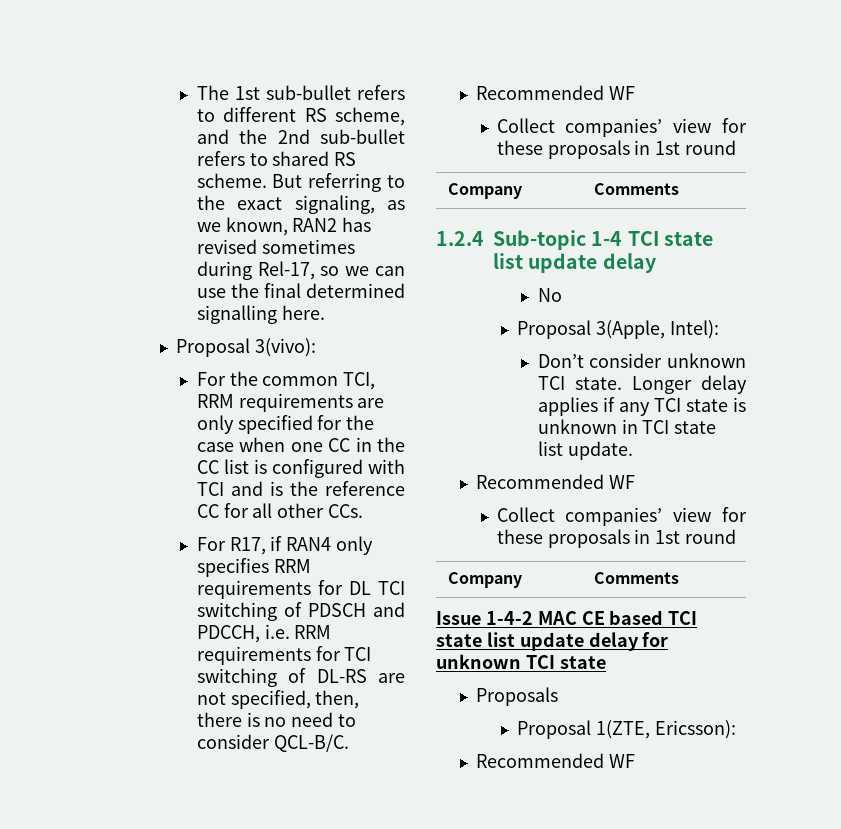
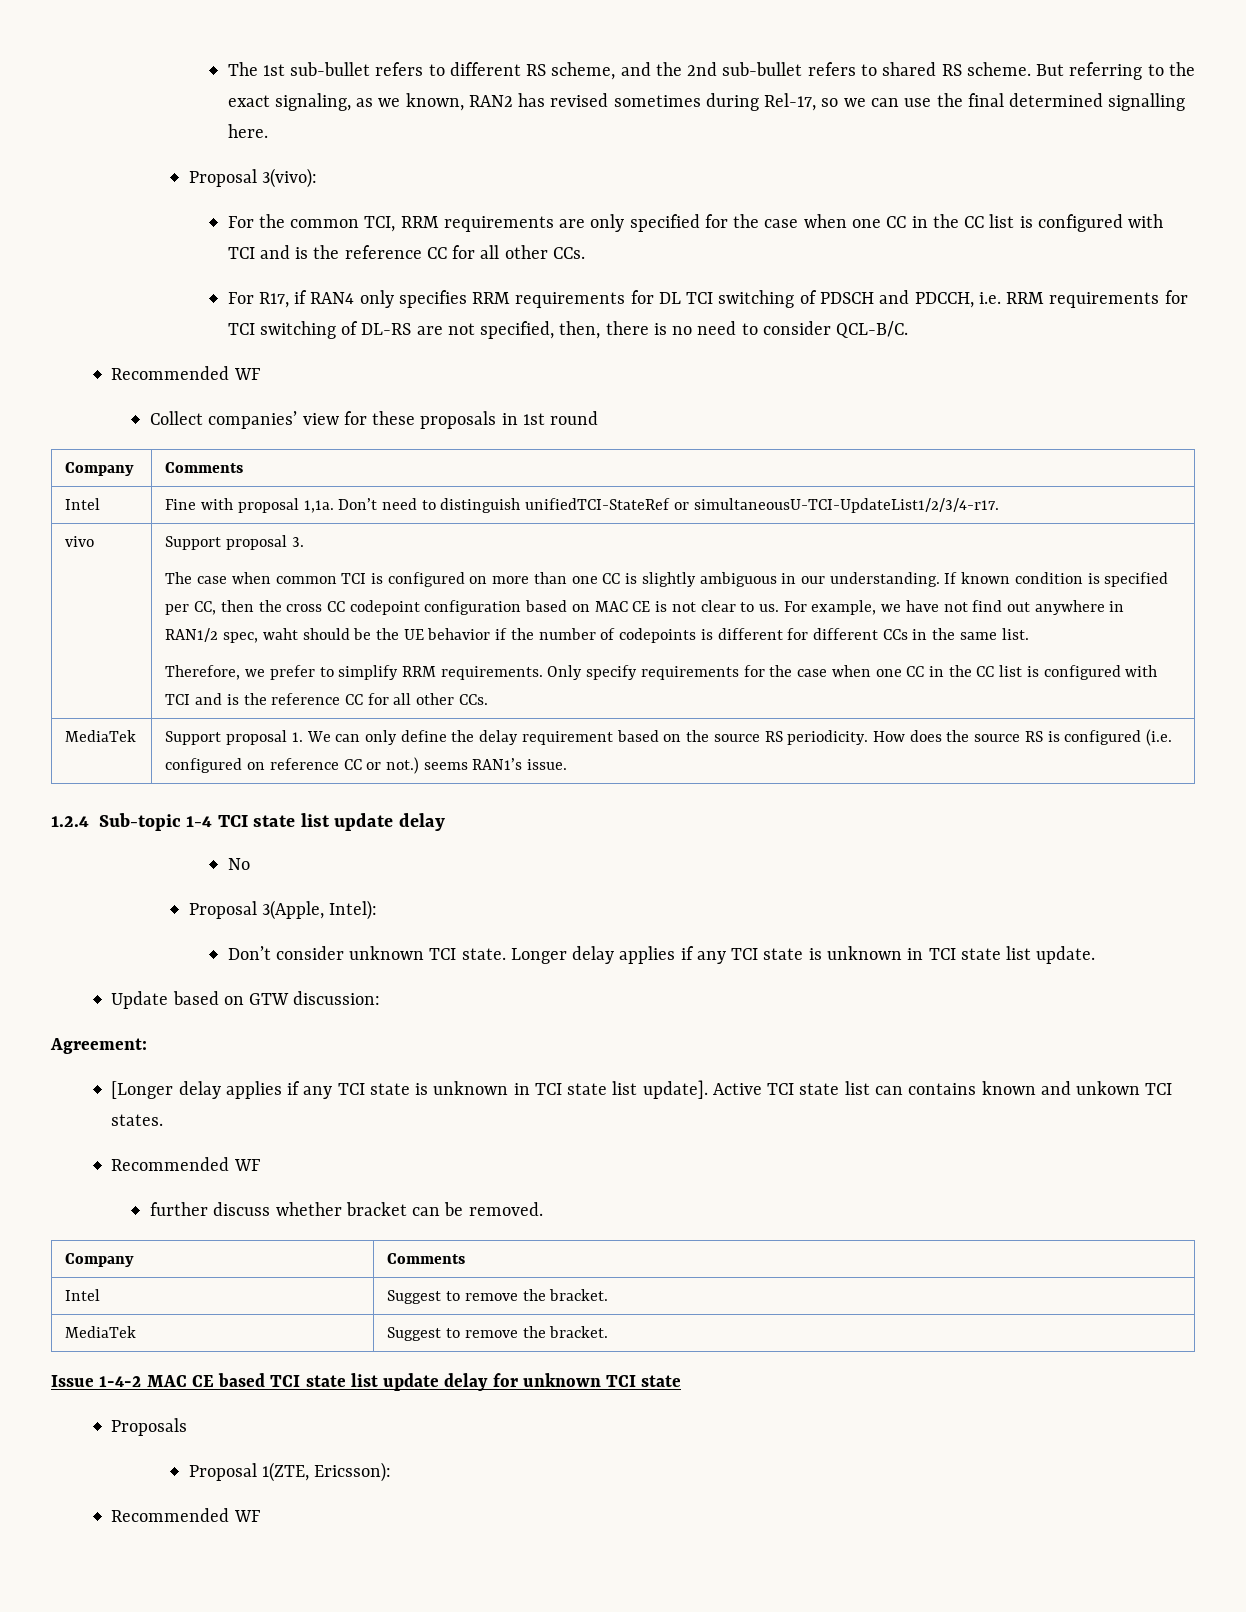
+ Intel | Fine with proposal 1,1a. Don’t need to distinguish unifiedTCI-StateRef or simultaneousU-TCI-UpdateList1/2/3/4-r17.
+ vivo | Support proposal 3.
+ The case when common TCI is configured on more than one CC is slightly ambiguous in our understanding. If known condition is specified per CC, then the cross CC codepoint configuration based on MAC CE is not clear to us. For example, we have not find out anywhere in RAN1/2 spec, waht should be the UE behavior if the number of codepoints is different for different CCs in the same list.
+ Therefore, we prefer to simplify RRM requirements. Only specify requirements for the case when one CC in the CC list is configured with TCI and is the reference CC for all other CCs.
+ MediaTek | Support proposal 1. We can only define the delay requirement based on the source RS periodicity. How does the source RS is configured (i.e. configured on reference CC or not.) seems RAN1’s issue.
  Longer delay applies if any TCI state is unknown in TCI state list update.
+ Update based on GTW discussion:
+ Agreement:
+ [Longer delay applies if any TCI state is unknown in TCI state list update]. Active TCI state list can contains known and unkown TCI states.
  Recommended WF
- Collect companies’ view for these proposals in 1st round
+ further discuss whether bracket can be removed.
  Company | Comments
+ Intel | Suggest to remove the bracket.
+ MediaTek | Suggest to remove the bracket.

